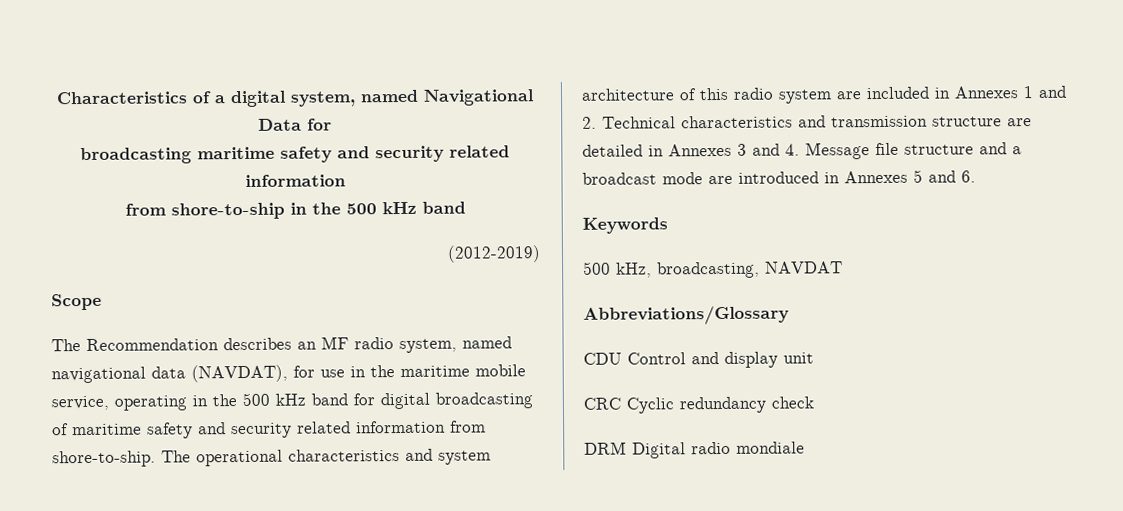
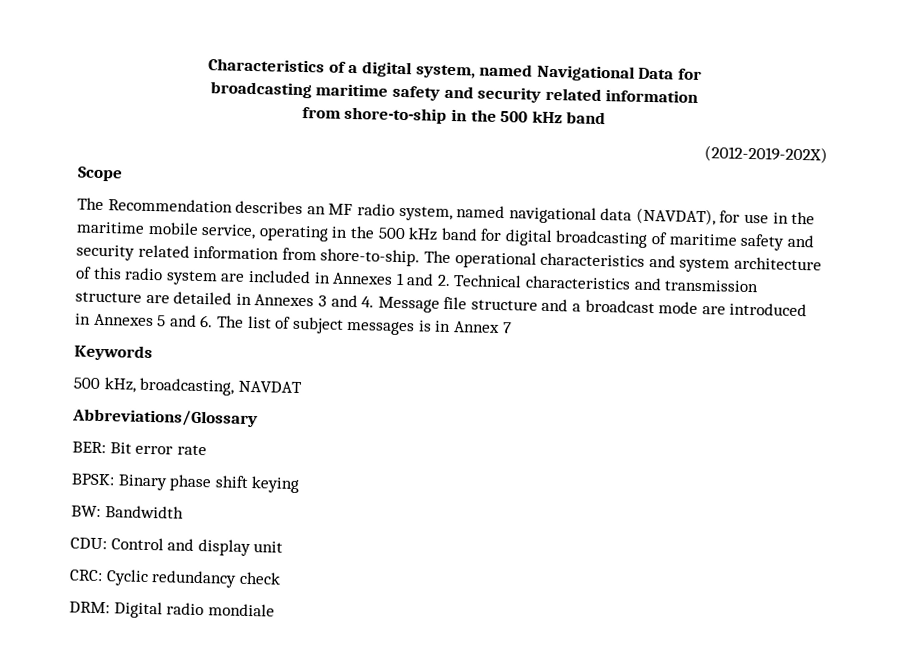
- (2012-2019)
+ (2012-2019-202X)
- The operational characteristics and system architecture of this radio system are included in Annexes 1 and 2. Technical characteristics and transmission structure are detailed in Annexes 3 and 4. Message file structure and a broadcast mode are introduced in Annexes 5 and 6.
+ The operational characteristics and system architecture of this radio system are included in Annexes 1 and 2. Technical characteristics and transmission structure are detailed in Annexes 3 and 4. Message file structure and a broadcast mode are introduced in Annexes 5 and 6. The list of subject messages is in Annex 7
- CDU Control and display unit
+ BER: Bit error rate
+ BPSK: Binary phase shift keying
+ BW: Bandwidth
+ CDU: Control and display unit
- CRC Cyclic redundancy check
+ CRC: Cyclic redundancy check
- DRM Digital radio mondiale
+ DRM: Digital radio mondiale

